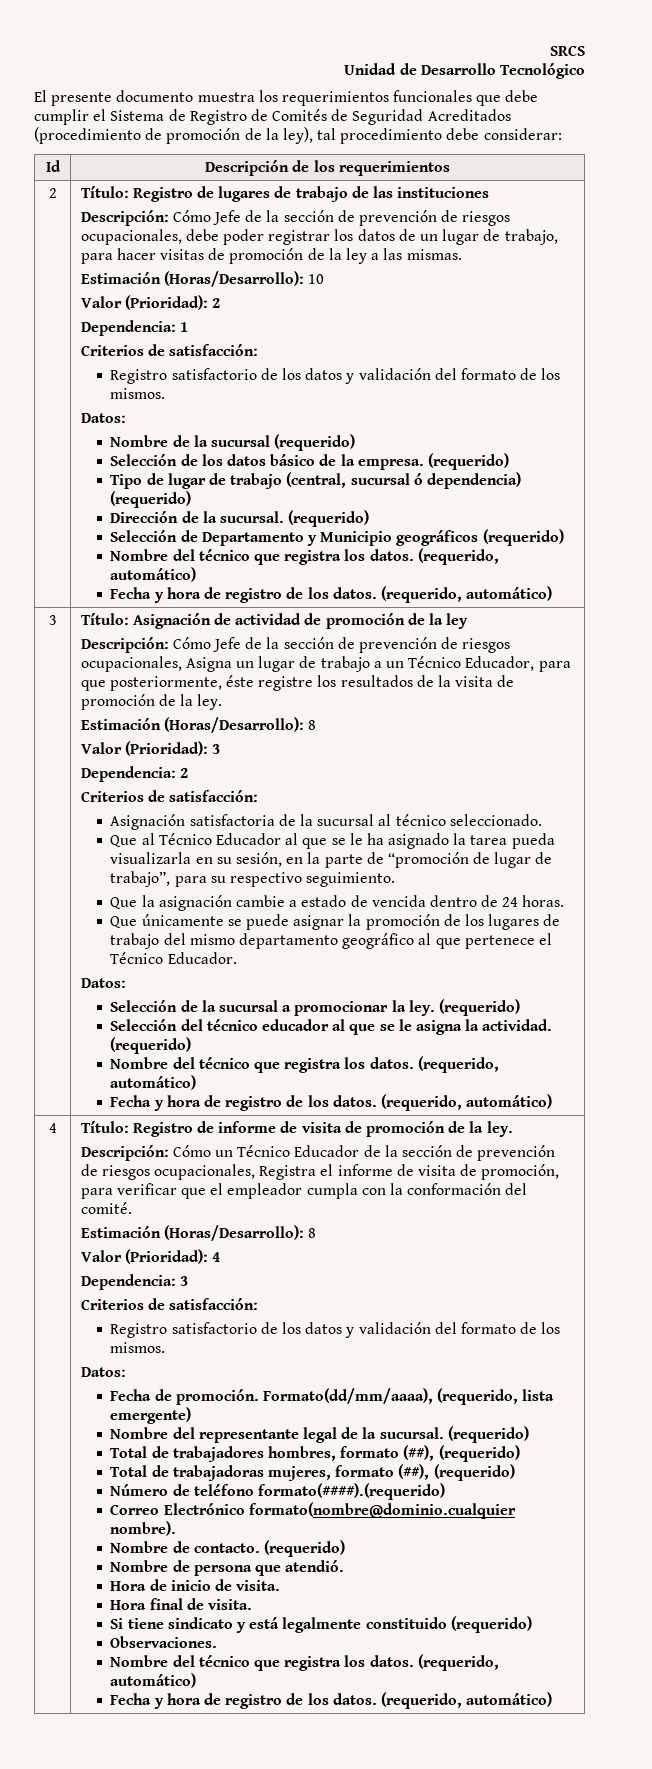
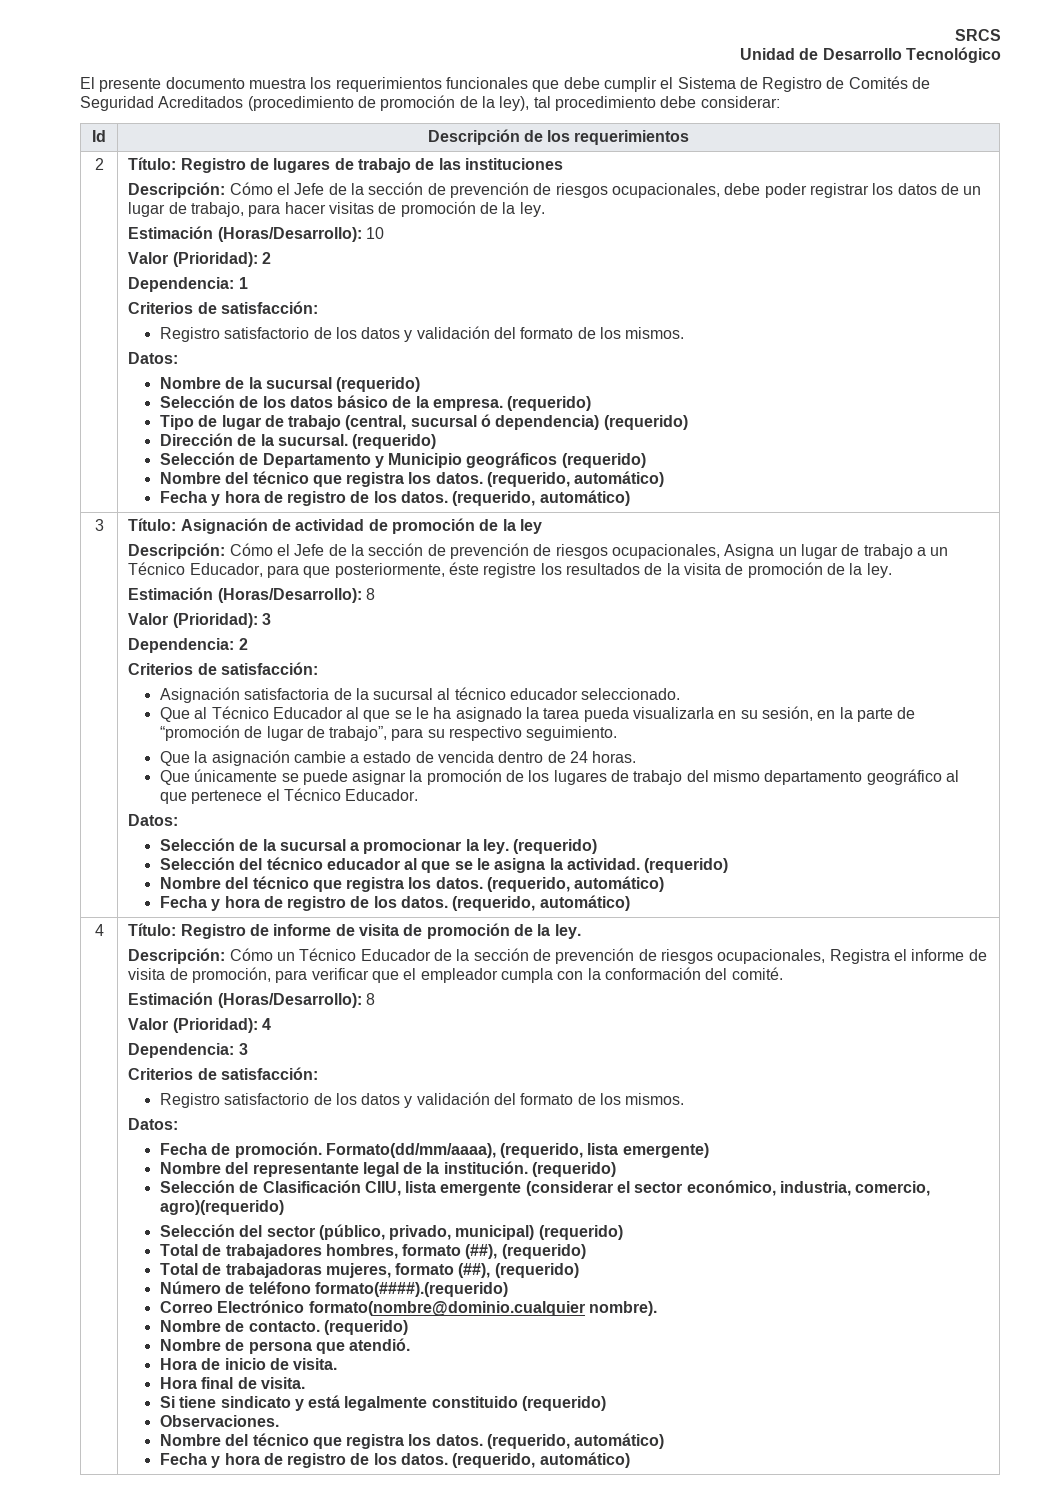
- Descripción: Cómo Jefe de la sección de prevención de riesgos ocupacionales, debe poder registrar los datos de un lugar de trabajo, para hacer visitas de promoción de la ley a las mismas.
+ Descripción: Cómo el Jefe de la sección de prevención de riesgos ocupacionales, debe poder registrar los datos de un lugar de trabajo, para hacer visitas de promoción de la ley.
- Descripción: Cómo Jefe de la sección de prevención de riesgos ocupacionales, Asigna un lugar de trabajo a un Técnico Educador, para que posteriormente, éste registre los resultados de la visita de promoción de la ley.
+ Descripción: Cómo el Jefe de la sección de prevención de riesgos ocupacionales, Asigna un lugar de trabajo a un Técnico Educador, para que posteriormente, éste registre los resultados de la visita de promoción de la ley.
- Asignación satisfactoria de la sucursal al técnico seleccionado.
+ Asignación satisfactoria de la sucursal al técnico educador seleccionado.
- Nombre del representante legal de la sucursal. (requerido)
+ Nombre del representante legal de la institución. (requerido)
+ Selección de Clasificación CIIU, lista emergente (considerar el sector económico, industria, comercio, agro)(requerido)
+ Selección del sector (público, privado, municipal) (requerido)

